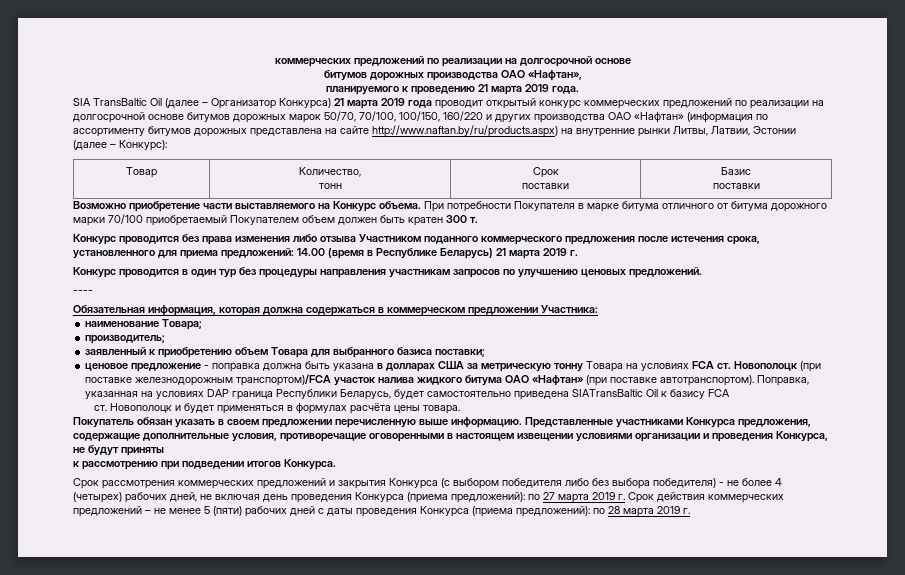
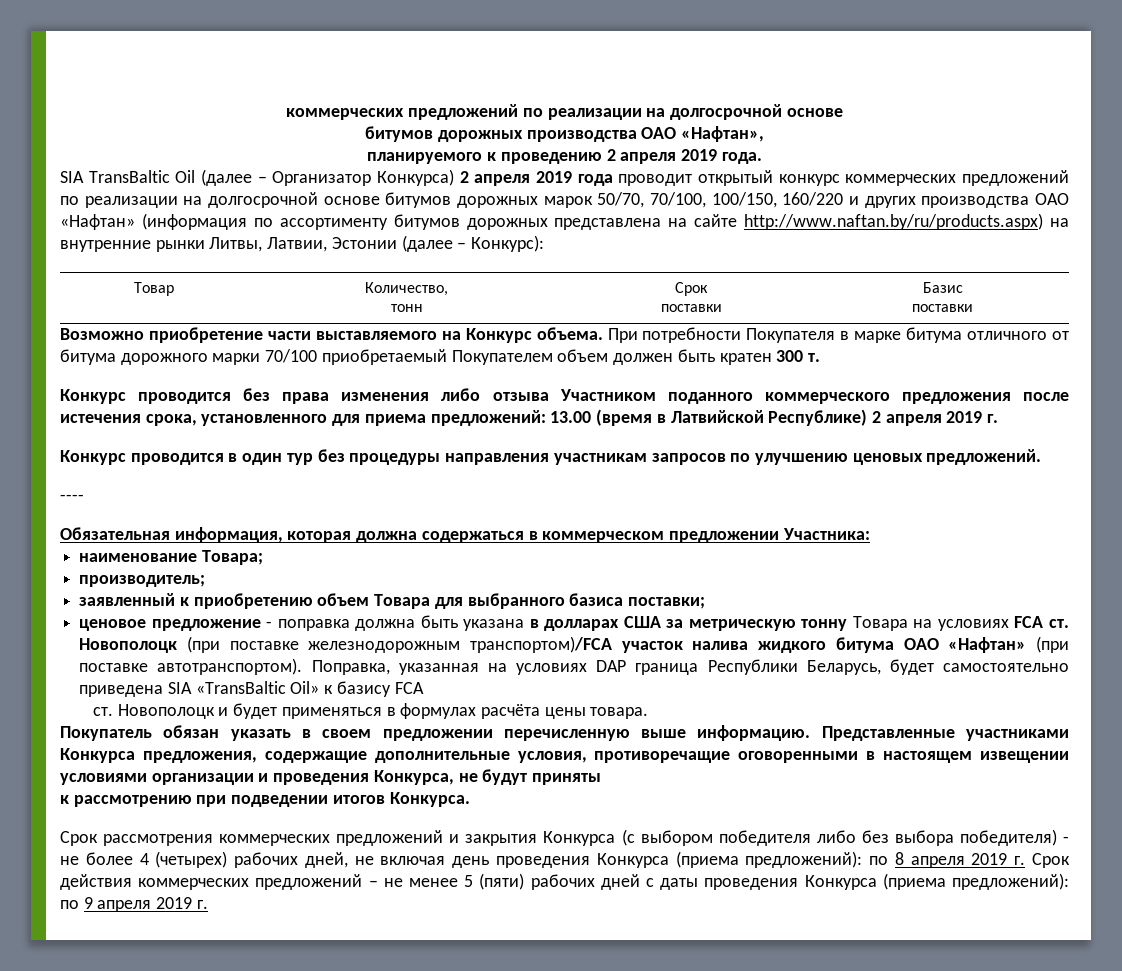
- планируемого к проведению 21 марта 2019 года.
+ планируемого к проведению 2 апреля 2019 года.
- SIA TransBaltic Oil (далее – Организатор Конкурса) 21 марта 2019 года проводит открытый конкурс коммерческих предложений по реализации на долгосрочной основе битумов дорожных марок 50/70, 70/100, 100/150, 160/220 и других производства ОАО «Нафтан» (информация по ассортименту битумов дорожных представлена на сайте http://www.naftan.by/ru/products.aspx) на внутренние рынки Литвы, Латвии, Эстонии (далее – Конкурс):
+ SIA TransBaltic Oil (далее – Организатор Конкурса) 2 апреля 2019 года проводит открытый конкурс коммерческих предложений по реализации на долгосрочной основе битумов дорожных марок 50/70, 70/100, 100/150, 160/220 и других производства ОАО «Нафтан» (информация по ассортименту битумов дорожных представлена на сайте http://www.naftan.by/ru/products.aspx) на внутренние рынки Литвы, Латвии, Эстонии (далее – Конкурс):
- Конкурс проводится без права изменения либо отзыва Участником поданного коммерческого предложения после истечения срока, установленного для приема предложений: 14.00 (время в Республике Беларусь) 21 марта 2019 г.
+ Конкурс проводится без права изменения либо отзыва Участником поданного коммерческого предложения после истечения срока, установленного для приема предложений: 13.00 (время в Латвийской Республике) 2 апреля 2019 г.
- Поправка, указанная на условиях DAP граница Республики Беларусь, будет самостоятельно приведена SIATransBaltic Oil к базису FCA
+ Поправка, указанная на условиях DAP граница Республики Беларусь, будет самостоятельно приведена SIA «TransBaltic Oil» к базису FCA
- Срок рассмотрения коммерческих предложений и закрытия Конкурса (с выбором победителя либо без выбора победителя) - не более 4 (четырех) рабочих дней, не включая день проведения Конкурса (приема предложений): по 27 марта 2019 г. Срок действия коммерческих предложений – не менее 5 (пяти) рабочих дней с даты проведения Конкурса (приема предложений): по 28 марта 2019 г.
+ Срок рассмотрения коммерческих предложений и закрытия Конкурса (с выбором победителя либо без выбора победителя) - не более 4 (четырех) рабочих дней, не включая день проведения Конкурса (приема предложений): по 8 апреля 2019 г. Срок действия коммерческих предложений – не менее 5 (пяти) рабочих дней с даты проведения Конкурса (приема предложений): по 9 апреля 2019 г.

